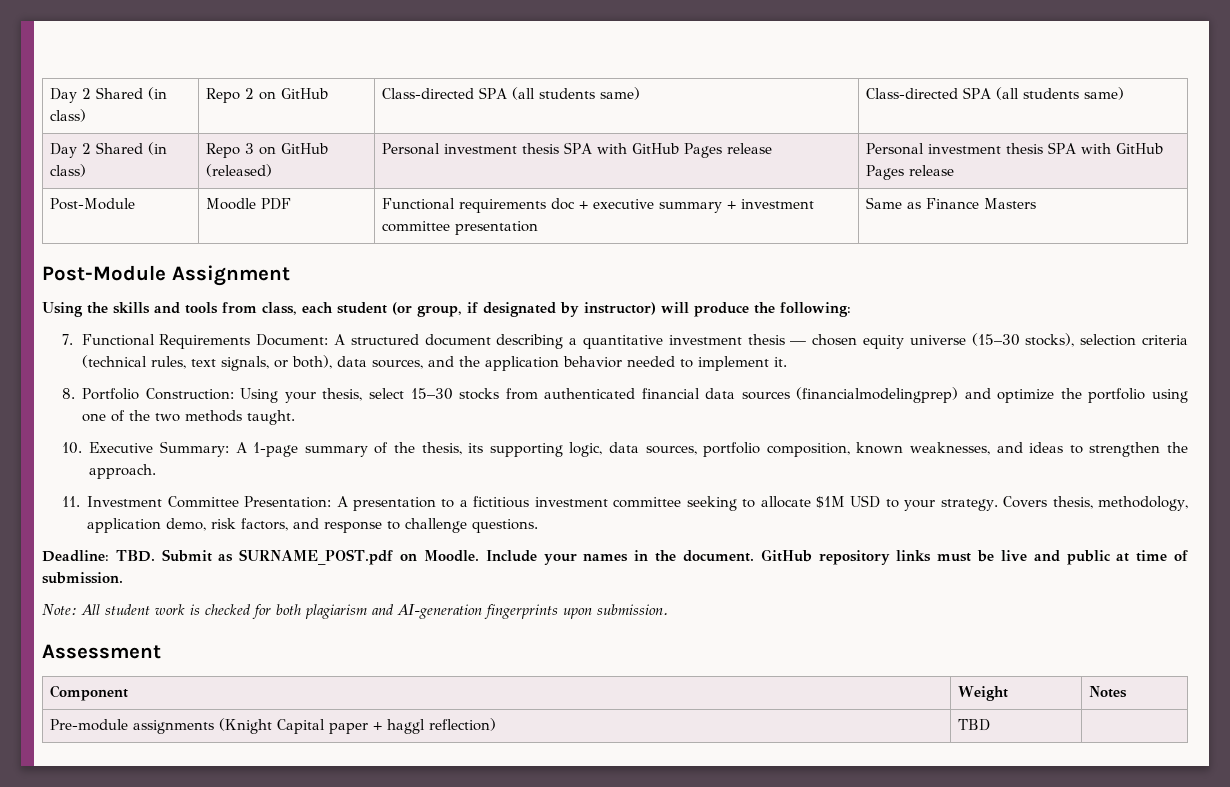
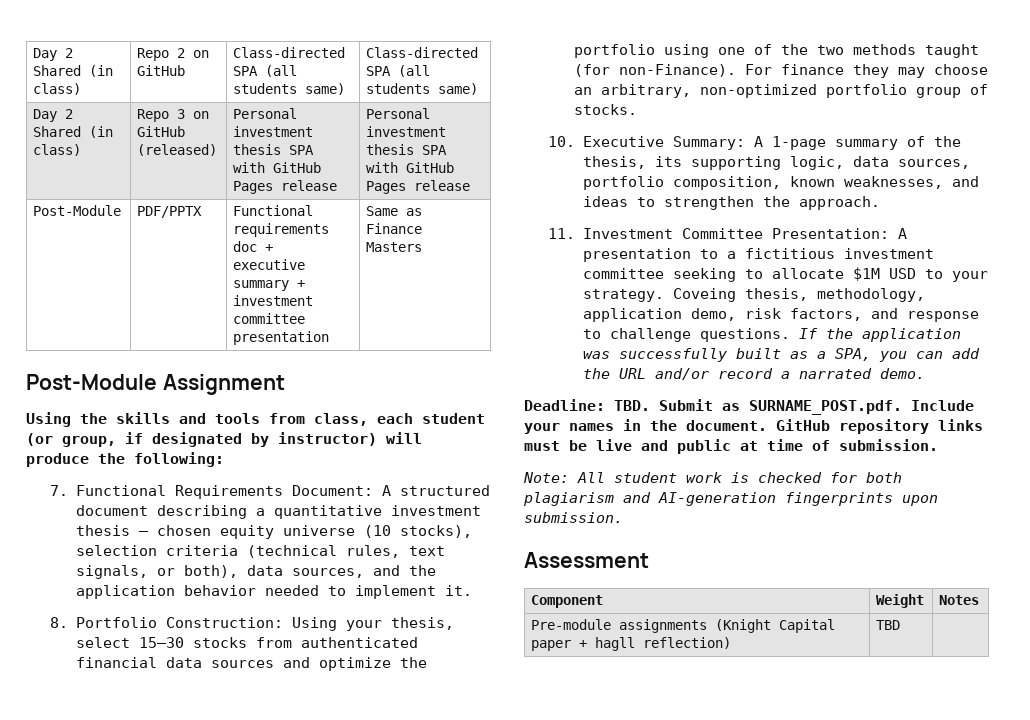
- Post-Module | Moodle PDF | Functional requirements doc + executive summary + investment committee presentation | Same as Finance Masters
+ Post-Module | PDF/PPTX | Functional requirements doc + executive summary + investment committee presentation | Same as Finance Masters
- 7. Functional Requirements Document: A structured document describing a quantitative investment thesis — chosen equity universe (15–30 stocks), selection criteria (technical rules, text signals, or both), data sources, and the application behavior needed to implement it.
+ 7. Functional Requirements Document: A structured document describing a quantitative investment thesis — chosen equity universe (10 stocks), selection criteria (technical rules, text signals, or both), data sources, and the application behavior needed to implement it.
- 8. Portfolio Construction: Using your thesis, select 15–30 stocks from authenticated financial data sources (financialmodelingprep) and optimize the portfolio using one of the two methods taught.
+ 8. Portfolio Construction: Using your thesis, select 15–30 stocks from authenticated financial data sources and optimize the portfolio using one of the two methods taught (for non-Finance). For finance they may choose an arbitrary, non-optimized portfolio group of stocks.
- Covers thesis, methodology, application demo, risk factors, and response to challenge questions.
+ Coveing thesis, methodology, application demo, risk factors, and response to challenge questions. If the application was successfully built as a SPA, you can add the URL and/or record a narrated demo.
- Deadline: TBD. Submit as SURNAME_POST.pdf on Moodle. Include your names in the document.
+ Deadline: TBD. Submit as SURNAME_POST.pdf. Include your names in the document.
- Pre-module assignments (Knight Capital paper + haggl reflection) | TBD |
+ Pre-module assignments (Knight Capital paper + hagll reflection) | TBD |

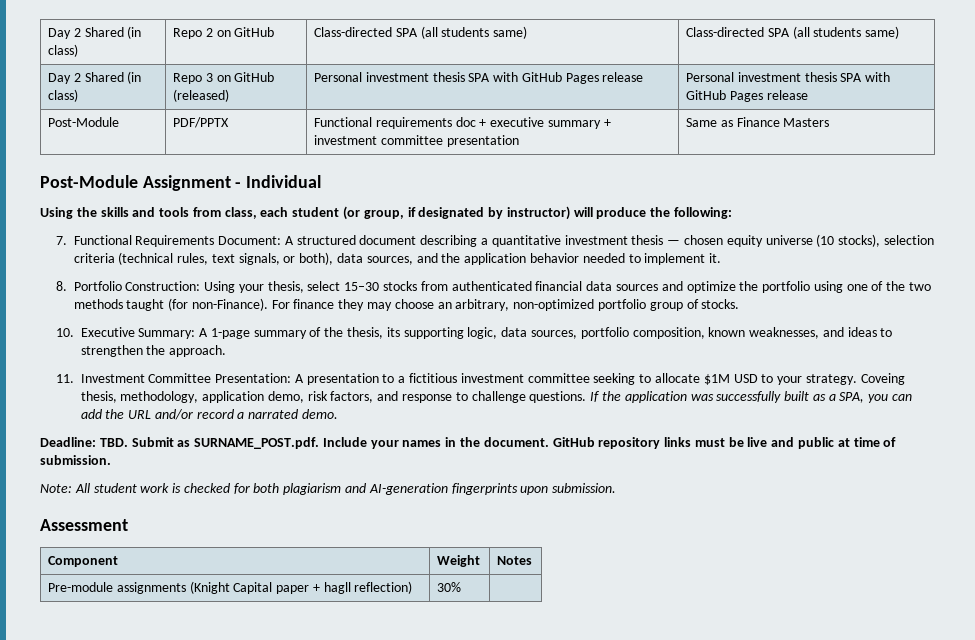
- Post-Module Assignment
+ Post-Module Assignment - Individual
- Pre-module assignments (Knight Capital paper + hagll reflection) | TBD |
+ Pre-module assignments (Knight Capital paper + hagll reflection) | 30% |

